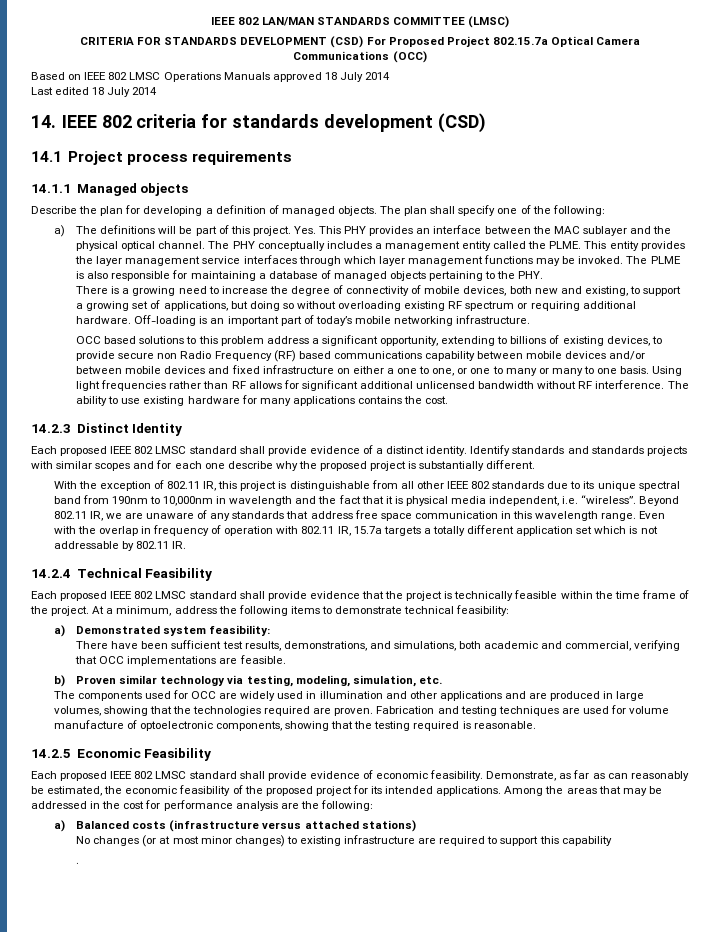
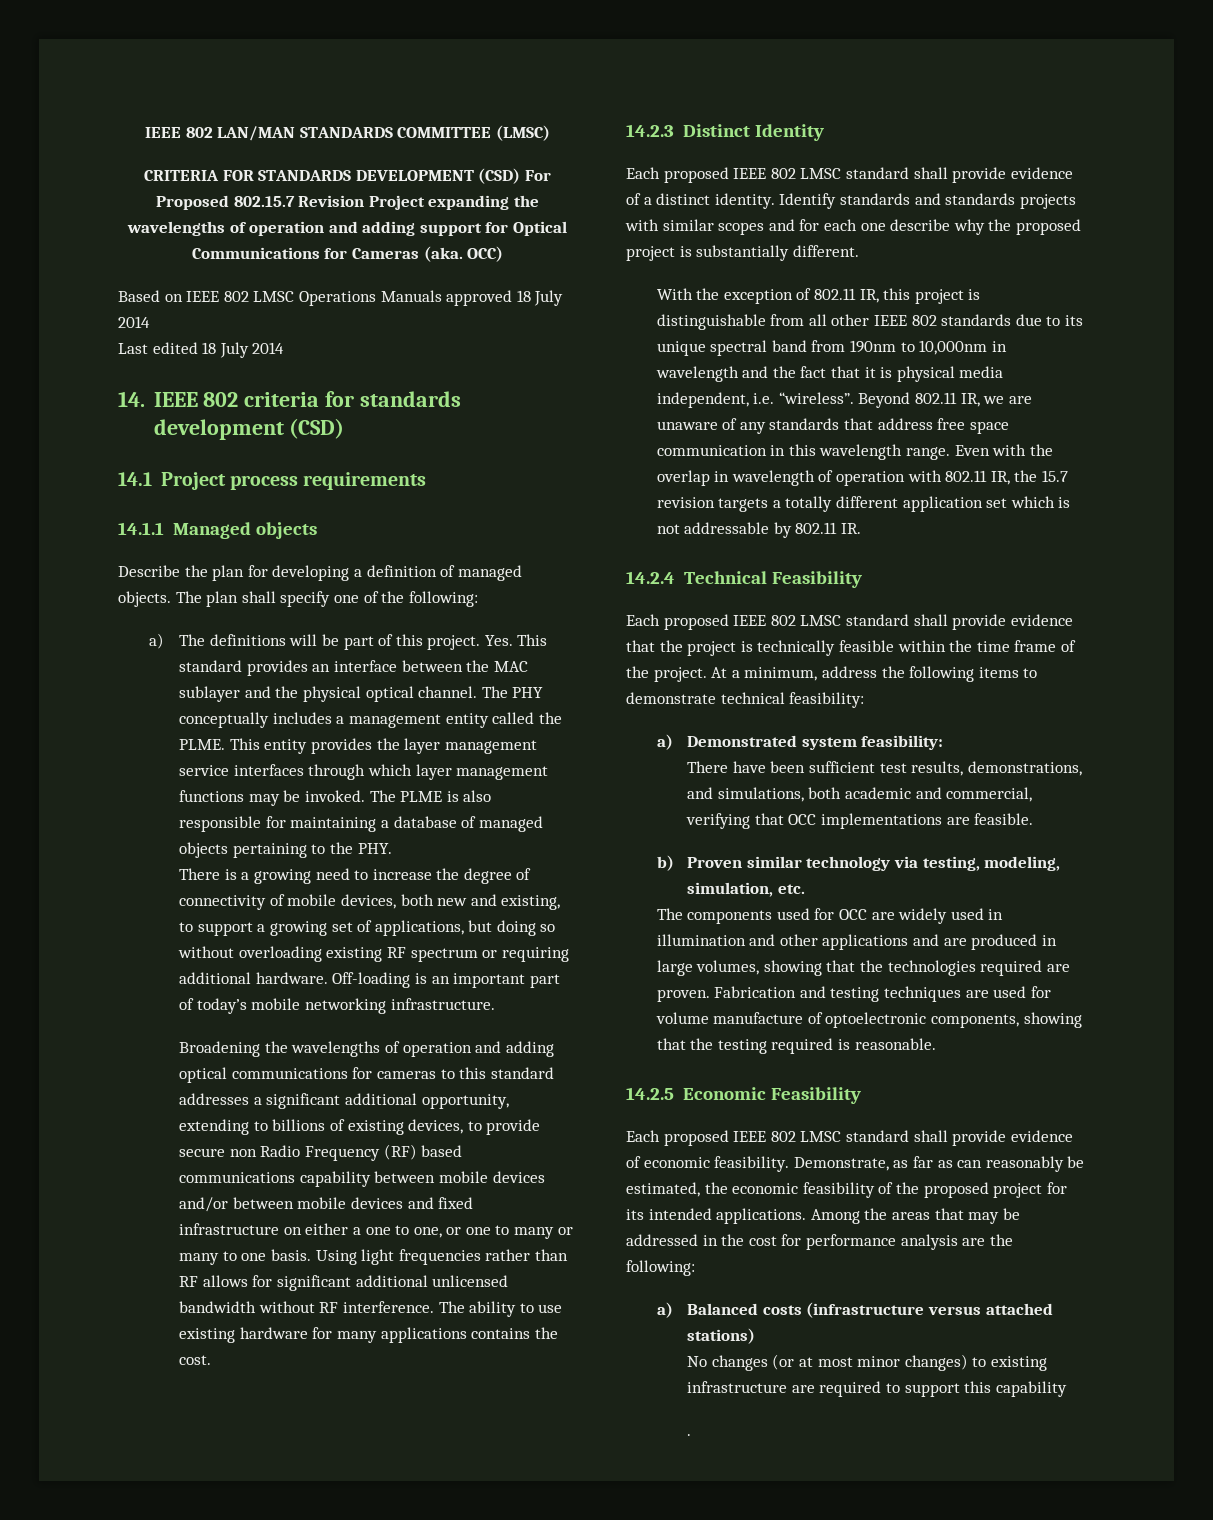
- CRITERIA FOR STANDARDS DEVELOPMENT (CSD) For Proposed Project 802.15.7a Optical Camera Communications (OCC)
+ CRITERIA FOR STANDARDS DEVELOPMENT (CSD) For Proposed 802.15.7 Revision Project expanding the wavelengths of operation and adding support for Optical Communications for Cameras (aka. OCC)
- Yes. This PHY provides an interface between the MAC sublayer and the physical optical channel.
+ Yes. This standard provides an interface between the MAC sublayer and the physical optical channel.
- OCC based solutions to this problem address a significant opportunity, extending to billions of existing devices, to provide secure non Radio Frequency (RF) based communications capability between mobile devices and/or between mobile devices and fixed infrastructure on either a one to one, or one to many or many to one basis.
+ Broadening the wavelengths of operation and adding optical communications for cameras to this standard addresses a significant additional opportunity, extending to billions of existing devices, to provide secure non Radio Frequency (RF) based communications capability between mobile devices and/or between mobile devices and fixed infrastructure on either a one to one, or one to many or many to one basis.
- Even with the overlap in frequency of operation with 802.11 IR, 15.7a targets a totally different application set which is not addressable by 802.11 IR.
+ Even with the overlap in wavelength of operation with 802.11 IR, the 15.7 revision targets a totally different application set which is not addressable by 802.11 IR.

